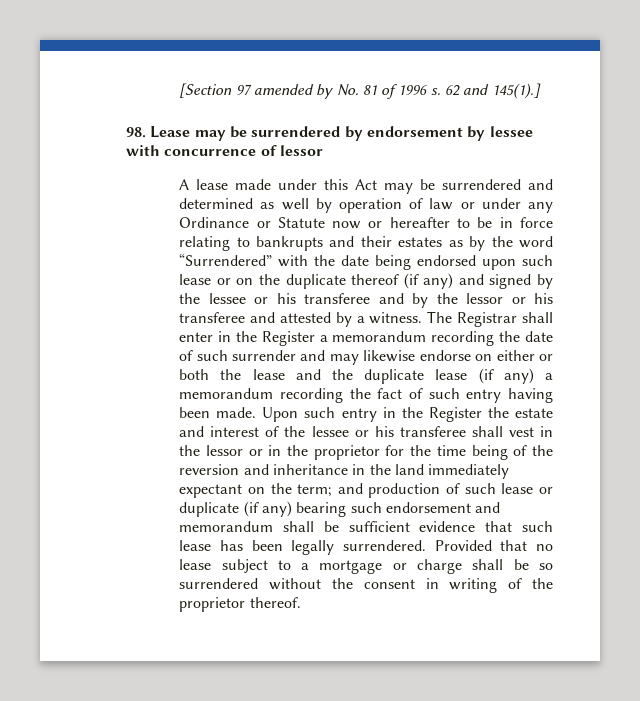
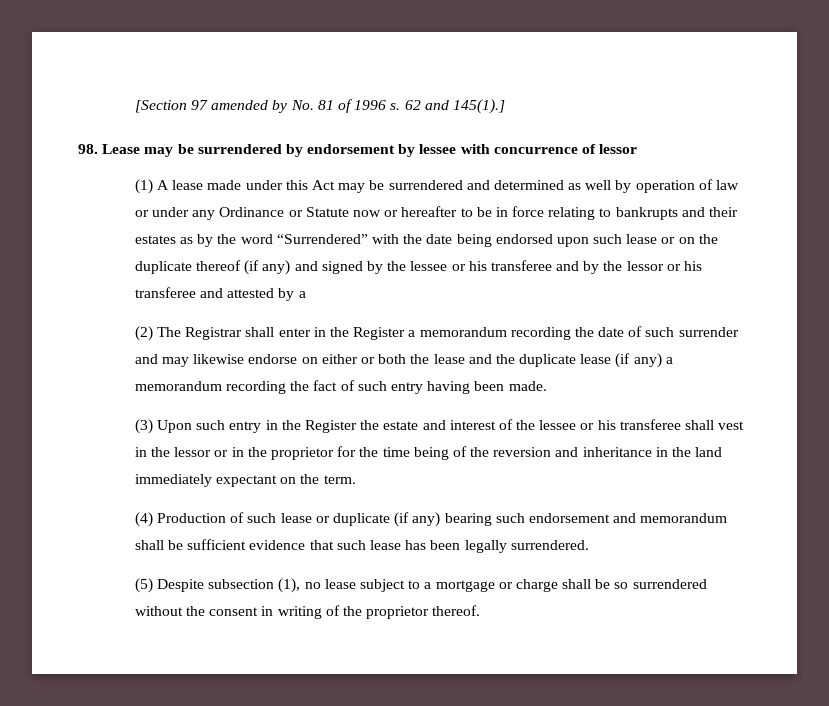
- A lease made under this Act may be surrendered and determined as well by operation of law or under any Ordinance or Statute now or hereafter to be in force relating to bankrupts and their estates as by the word “Surrendered” with the date being endorsed upon such lease or on the duplicate thereof (if any) and signed by the lessee or his transferee and by the lessor or his transferee and attested by a witness. The Registrar shall enter in the Register a memorandum recording the date of such surrender and may likewise endorse on either or both the lease and the duplicate lease (if any) a memorandum recording the fact of such entry having been made. Upon such entry in the Register the estate and interest of the lessee or his transferee shall vest in the lessor or in the proprietor for the time being of the reversion and inheritance in the land immediately expectant on the term; and production of such lease or duplicate (if any) bearing such endorsement and memorandum shall be sufficient evidence that such lease has been legally surrendered. Provided that no lease subject to a mortgage or charge shall be so surrendered without the consent in writing of the proprietor thereof.
+ (1) A lease made under this Act may be surrendered and determined as well by operation of law or under any Ordinance or Statute now or hereafter to be in force relating to bankrupts and their estates as by the word “Surrendered” with the date being endorsed upon such lease or on the duplicate thereof (if any) and signed by the lessee or his transferee and by the lessor or his transferee and attested by a
+ (2) The Registrar shall enter in the Register a memorandum recording the date of such surrender and may likewise endorse on either or both the lease and the duplicate lease (if any) a memorandum recording the fact of such entry having been made.
+ (3) Upon such entry in the Register the estate and interest of the lessee or his transferee shall vest in the lessor or in the proprietor for the time being of the reversion and inheritance in the land immediately expectant on the term.
+ (4) Production of such lease or duplicate (if any) bearing such endorsement and memorandum shall be sufficient evidence that such lease has been legally surrendered.
+ (5) Despite subsection (1), no lease subject to a mortgage or charge shall be so surrendered without the consent in writing of the proprietor thereof.

